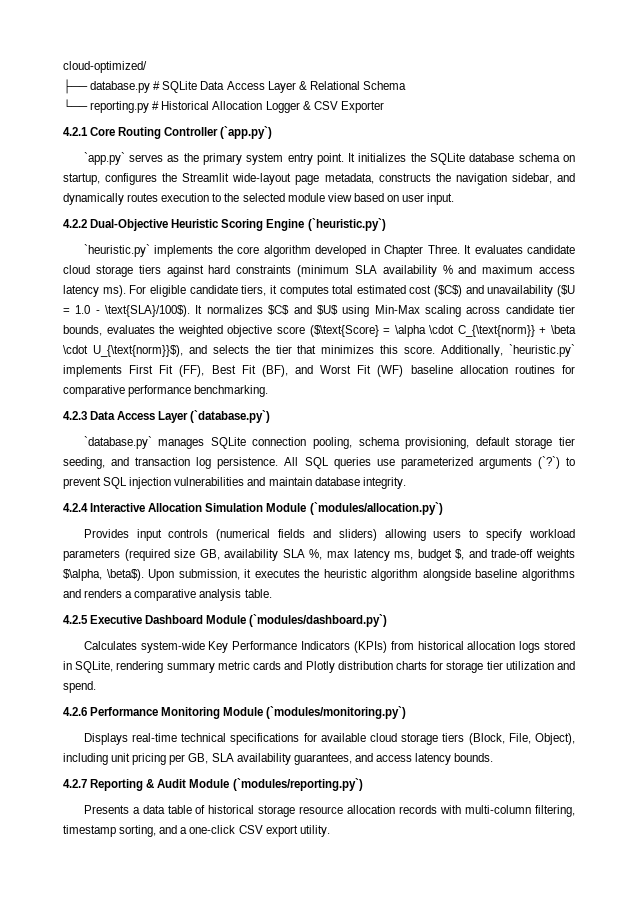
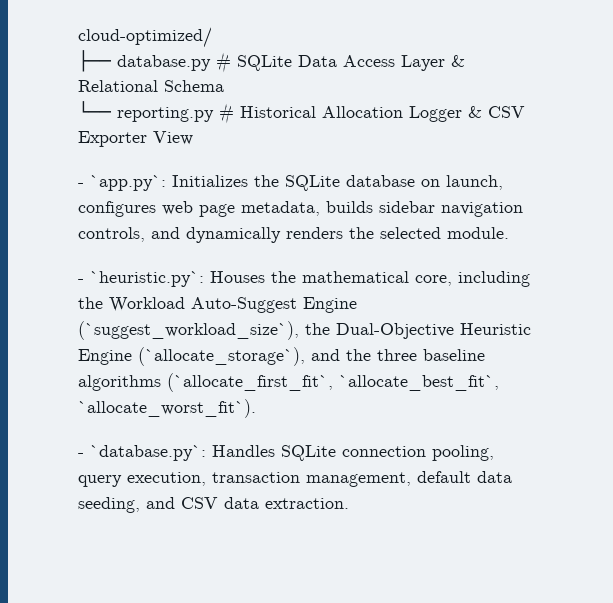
- └── reporting.py # Historical Allocation Logger & CSV Exporter
- 4.2.1 Core Routing Controller (`app.py`)
- `app.py` serves as the primary system entry point. It initializes the SQLite database schema on startup, configures the Streamlit wide-layout page metadata, constructs the navigation sidebar, and dynamically routes execution to the selected module view based on user input.
- 4.2.2 Dual-Objective Heuristic Scoring Engine (`heuristic.py`)
- `heuristic.py` implements the core algorithm developed in Chapter Three. It evaluates candidate cloud storage tiers against hard constraints (minimum SLA availability % and maximum access latency ms). For eligible candidate tiers, it computes total estimated cost ($C$) and unavailability ($U = 1.0 - \text{SLA}/100$). It normalizes $C$ and $U$ using Min-Max scaling across candidate tier bounds, evaluates the weighted objective score ($\text{Score} = \alpha \cdot C_{\text{norm}} + \beta \cdot U_{\text{norm}}$), and selects the tier that minimizes this score. Additionally, `heuristic.py` implements First Fit (FF), Best Fit (BF), and Worst Fit (WF) baseline allocation routines for comparative performance benchmarking.
- 4.2.3 Data Access Layer (`database.py`)
- `database.py` manages SQLite connection pooling, schema provisioning, default storage tier seeding, and transaction log persistence. All SQL queries use parameterized arguments (`?`) to prevent SQL injection vulnerabilities and maintain database integrity.
- 4.2.4 Interactive Allocation Simulation Module (`modules/allocation.py`)
- Provides input controls (numerical fields and sliders) allowing users to specify workload parameters (required size GB, availability SLA %, max latency ms, budget $, and trade-off weights $\alpha, \beta$). Upon submission, it executes the heuristic algorithm alongside baseline algorithms and renders a comparative analysis table.
- 4.2.5 Executive Dashboard Module (`modules/dashboard.py`)
- Calculates system-wide Key Performance Indicators (KPIs) from historical allocation logs stored in SQLite, rendering summary metric cards and Plotly distribution charts for storage tier utilization and spend.
- 4.2.6 Performance Monitoring Module (`modules/monitoring.py`)
- Displays real-time technical specifications for available cloud storage tiers (Block, File, Object), including unit pricing per GB, SLA availability guarantees, and access latency bounds.
- 4.2.7 Reporting & Audit Module (`modules/reporting.py`)
- Presents a data table of historical storage resource allocation records with multi-column filtering, timestamp sorting, and a one-click CSV export utility.
+ └── reporting.py # Historical Allocation Logger & CSV Exporter View
+ - `app.py`: Initializes the SQLite database on launch, configures web page metadata, builds sidebar navigation controls, and dynamically renders the selected module.
+ - `heuristic.py`: Houses the mathematical core, including the Workload Auto-Suggest Engine (`suggest_workload_size`), the Dual-Objective Heuristic Engine (`allocate_storage`), and the three baseline algorithms (`allocate_first_fit`, `allocate_best_fit`, `allocate_worst_fit`).
+ - `database.py`: Handles SQLite connection pooling, query execution, transaction management, default data seeding, and CSV data extraction.

